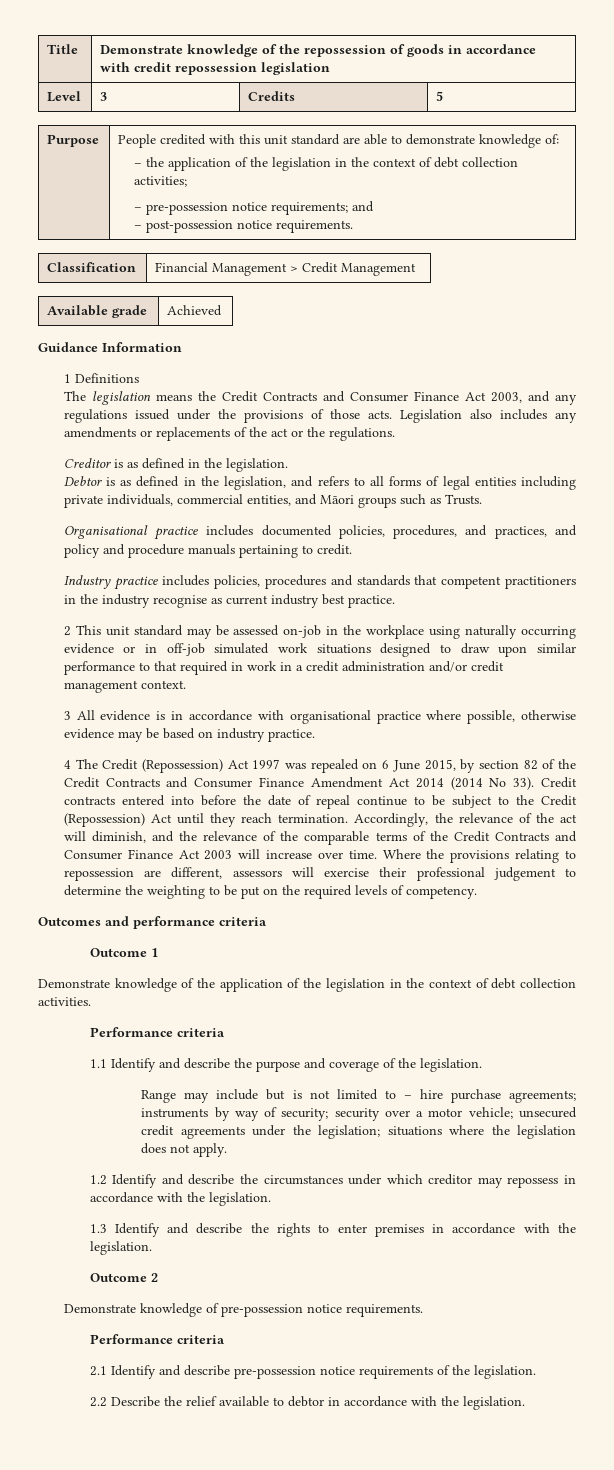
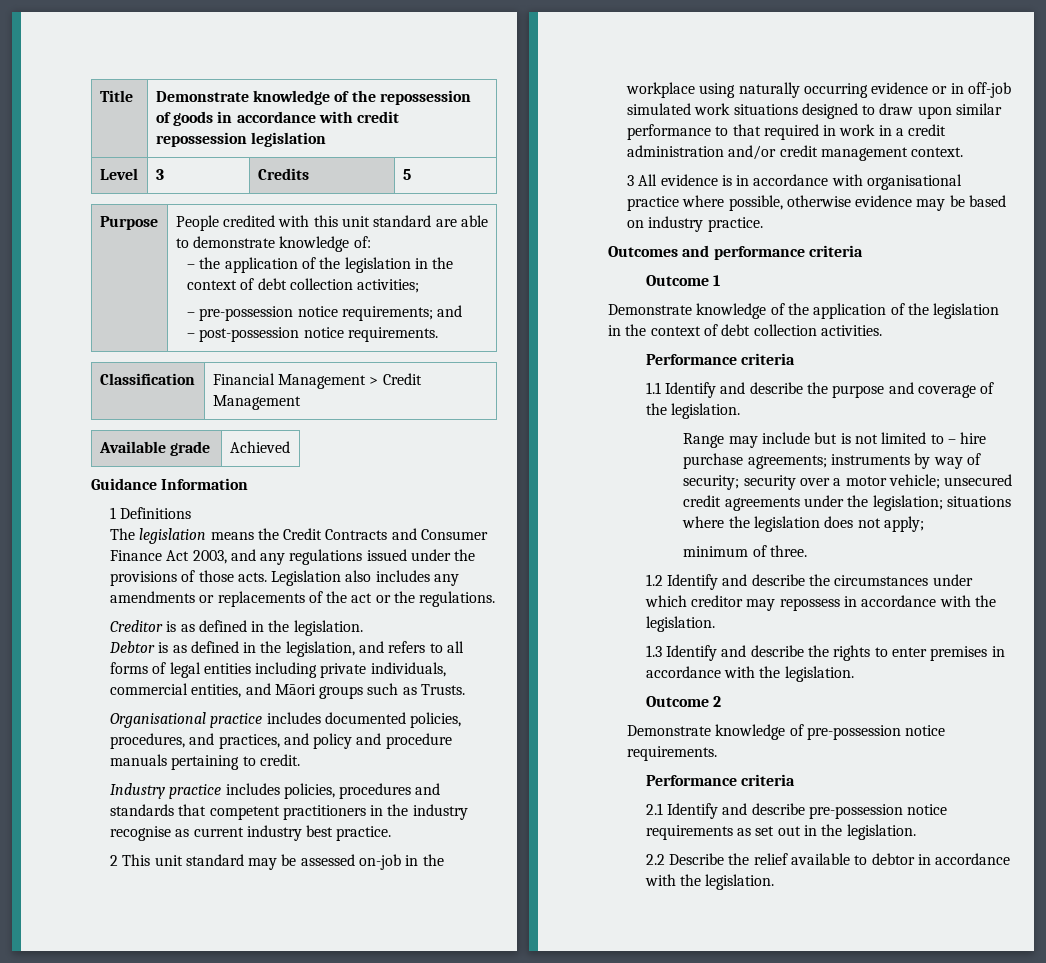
- 4 The Credit (Repossession) Act 1997 was repealed on 6 June 2015, by section 82 of the Credit Contracts and Consumer Finance Amendment Act 2014 (2014 No 33). Credit contracts entered into before the date of repeal continue to be subject to the Credit (Repossession) Act until they reach termination. Accordingly, the relevance of the act will diminish, and the relevance of the comparable terms of the Credit Contracts and Consumer Finance Act 2003 will increase over time. Where the provisions relating to repossession are different, assessors will exercise their professional judgement to determine the weighting to be put on the required levels of competency.
- Range may include but is not limited to – hire purchase agreements; instruments by way of security; security over a motor vehicle; unsecured credit agreements under the legislation; situations where the legislation does not apply.
+ Range may include but is not limited to – hire purchase agreements; instruments by way of security; security over a motor vehicle; unsecured credit agreements under the legislation; situations where the legislation does not apply;
+ minimum of three.
- 2.1 Identify and describe pre-possession notice requirements of the legislation.
+ 2.1 Identify and describe pre-possession notice requirements as set out in the legislation.

